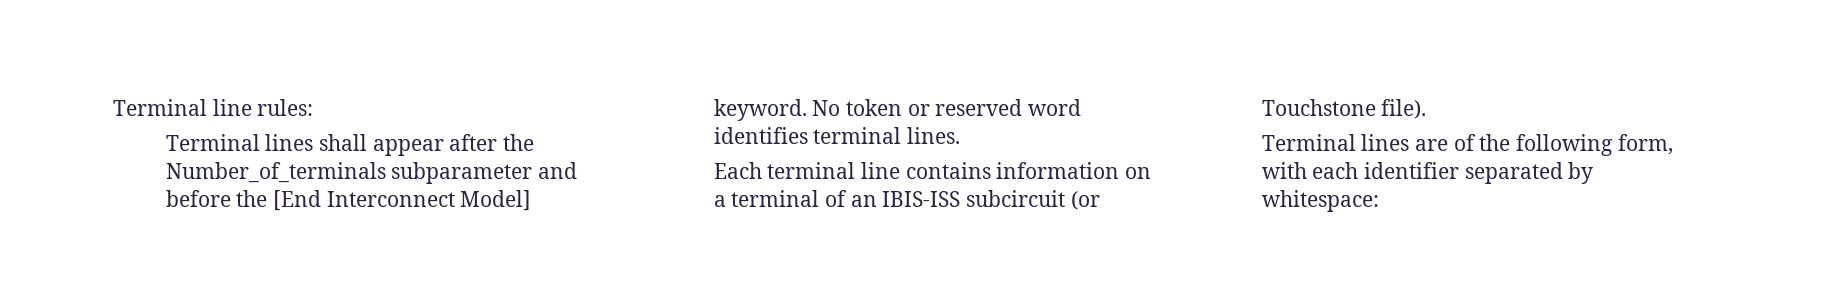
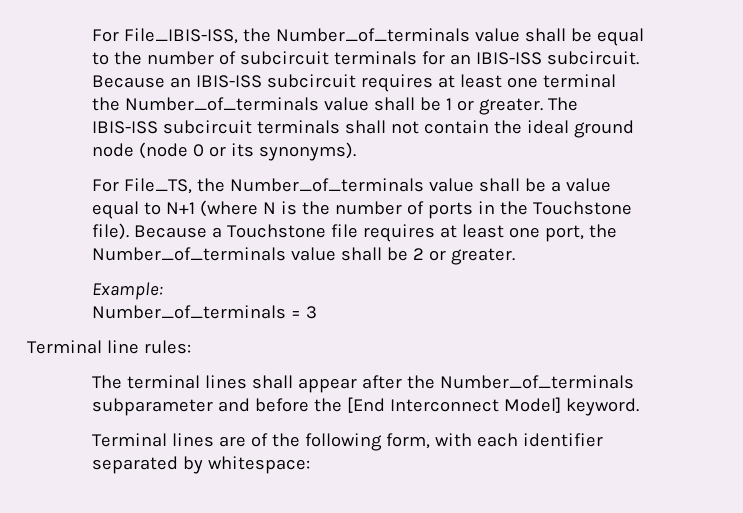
+ For File_IBIS-ISS, the Number_of_terminals value shall be equal to the number of subcircuit terminals for an IBIS-ISS subcircuit. Because an IBIS-ISS subcircuit requires at least one terminal the Number_of_terminals value shall be 1 or greater. The IBIS-ISS subcircuit terminals shall not contain the ideal ground node (node 0 or its synonyms).
+ For File_TS, the Number_of_terminals value shall be a value equal to N+1 (where N is the number of ports in the Touchstone file). Because a Touchstone file requires at least one port, the Number_of_terminals value shall be 2 or greater.
+ Example:
+ Number_of_terminals = 3
- Terminal lines shall appear after the Number_of_terminals subparameter and before the [End Interconnect Model] keyword. No token or reserved word identifies terminal lines.
- Each terminal line contains information on a terminal of an IBIS-ISS subcircuit (or Touchstone file).
+ The terminal lines shall appear after the Number_of_terminals subparameter and before the [End Interconnect Model] keyword.

